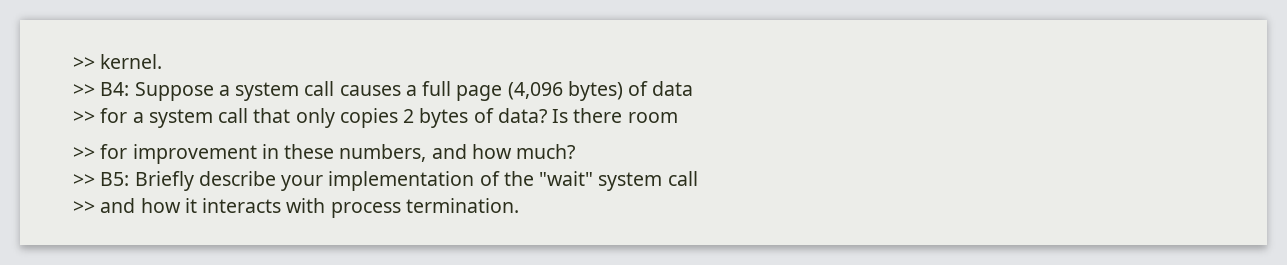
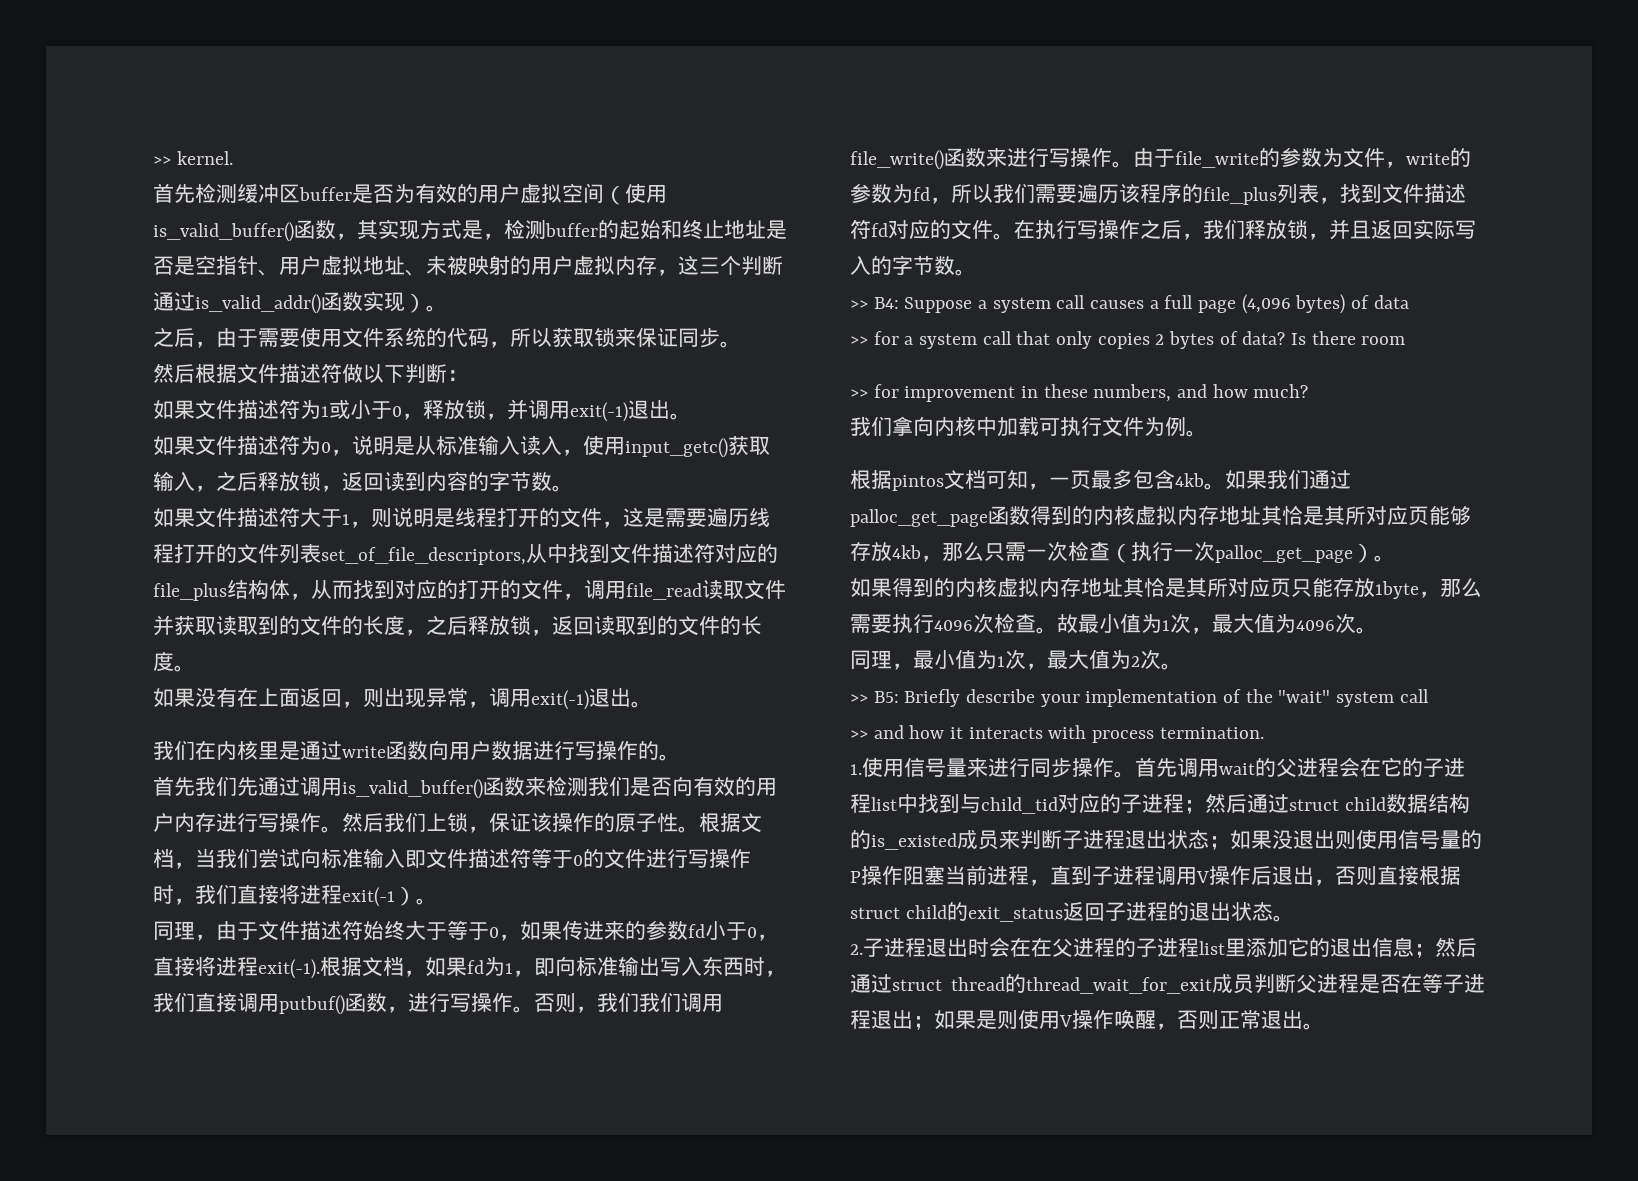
+ 首先检测缓冲区buffer是否为有效的用户虚拟空间（使用is_valid_buffer()函数，其实现方式是，检测buffer的起始和终止地址是否是空指针、用户虚拟地址、未被映射的用户虚拟内存，这三个判断通过is_valid_addr()函数实现）。
+ 之后，由于需要使用文件系统的代码，所以获取锁来保证同步。
+ 然后根据文件描述符做以下判断：
+ 如果文件描述符为1或小于0，释放锁，并调用exit(-1)退出。
+ 如果文件描述符为0，说明是从标准输入读入，使用input_getc()获取输入，之后释放锁，返回读到内容的字节数。
+ 如果文件描述符大于1，则说明是线程打开的文件，这是需要遍历线程打开的文件列表set_of_file_descriptors,从中找到文件描述符对应的file_plus结构体，从而找到对应的打开的文件，调用file_read读取文件并获取读取到的文件的长度，之后释放锁，返回读取到的文件的长度。
+ 如果没有在上面返回，则出现异常，调用exit(-1)退出。
+ 我们在内核里是通过write函数向用户数据进行写操作的。
+ 首先我们先通过调用is_valid_buffer()函数来检测我们是否向有效的用户内存进行写操作。然后我们上锁，保证该操作的原子性。根据文档，当我们尝试向标准输入即文件描述符等于0的文件进行写操作时，我们直接将进程exit(-1）。
+ 同理，由于文件描述符始终大于等于0，如果传进来的参数fd小于0，直接将进程exit(-1).根据文档，如果fd为1，即向标准输出写入东西时，我们直接调用putbuf()函数，进行写操作。否则，我们我们调用file_write()函数来进行写操作。由于file_write的参数为文件，write的参数为fd，所以我们需要遍历该程序的file_plus列表，找到文件描述符fd对应的文件。在执行写操作之后，我们释放锁，并且返回实际写入的字节数。
+ 我们拿向内核中加载可执行文件为例。
+ 根据pintos文档可知，一页最多包含4kb。如果我们通过palloc_get_page函数得到的内核虚拟内存地址其恰是其所对应页能够存放4kb，那么只需一次检查（执行一次palloc_get_page）。
+ 如果得到的内核虚拟内存地址其恰是其所对应页只能存放1byte，那么需要执行4096次检查。故最小值为1次，最大值为4096次。
+ 同理，最小值为1次，最大值为2次。
+ 1.使用信号量来进行同步操作。首先调用wait的父进程会在它的子进程list中找到与child_tid对应的子进程；然后通过struct child数据结构的is_existed成员来判断子进程退出状态；如果没退出则使用信号量的P操作阻塞当前进程，直到子进程调用V操作后退出，否则直接根据struct child的exit_status返回子进程的退出状态。
+ 2.子进程退出时会在在父进程的子进程list里添加它的退出信息；然后通过struct thread的thread_wait_for_exit成员判断父进程是否在等子进程退出；如果是则使用V操作唤醒，否则正常退出。

